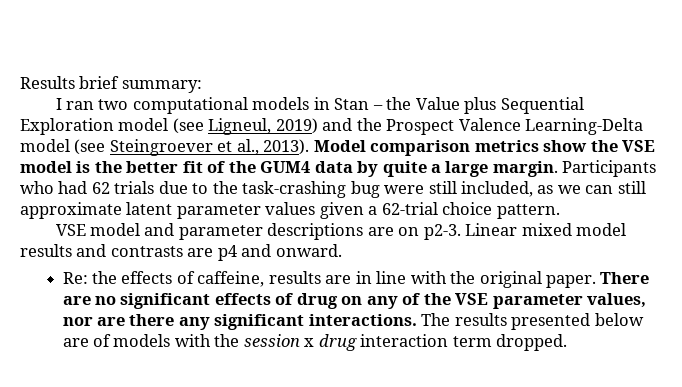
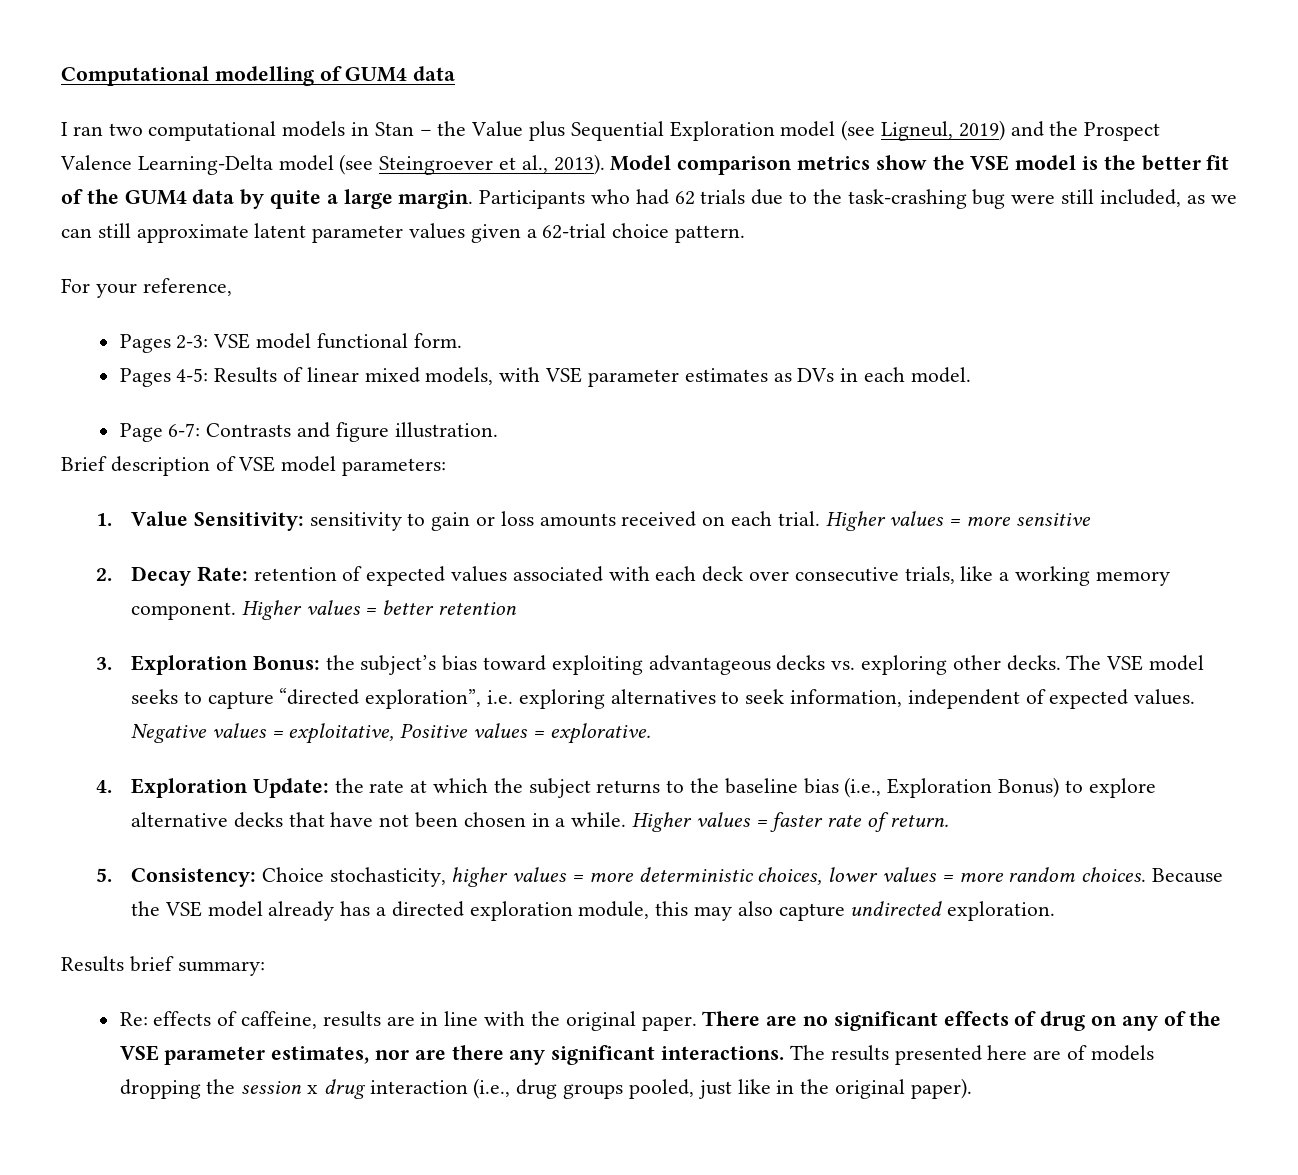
- Results brief summary:
+ Computational modelling of GUM4 data
- VSE model and parameter descriptions are on p2-3. Linear mixed model results and contrasts are p4 and onward.
+ For your reference,
+ Pages 2-3: VSE model functional form.
+ Pages 4-5: Results of linear mixed models, with VSE parameter estimates as DVs in each model.
+ Page 6-7: Contrasts and figure illustration.
+ Brief description of VSE model parameters:
+ 1. Value Sensitivity: sensitivity to gain or loss amounts received on each trial. Higher values = more sensitive
+ 2. Decay Rate: retention of expected values associated with each deck over consecutive trials, like a working memory component. Higher values = better retention
+ 3. Exploration Bonus: the subject’s bias toward exploiting advantageous decks vs. exploring other decks. The VSE model seeks to capture “directed exploration”, i.e. exploring alternatives to seek information, independent of expected values. Negative values = exploitative, Positive values = explorative.
+ 4. Exploration Update: the rate at which the subject returns to the baseline bias (i.e., Exploration Bonus) to explore alternative decks that have not been chosen in a while. Higher values = faster rate of return.
+ 5. Consistency: Choice stochasticity, higher values = more deterministic choices, lower values = more random choices. Because the VSE model already has a directed exploration module, this may also capture undirected exploration.
+ Results brief summary:
- Re: the effects of caffeine, results are in line with the original paper.
+ Re: effects of caffeine, results are in line with the original paper.
- There are no significant effects of drug on any of the VSE parameter values, nor are there any significant interactions.
+ There are no significant effects of drug on any of the VSE parameter estimates, nor are there any significant interactions.
- The results presented below are of models with the session x drug interaction term dropped.
+ The results presented here are of models dropping the session x drug interaction (i.e., drug groups pooled, just like in the original paper).

